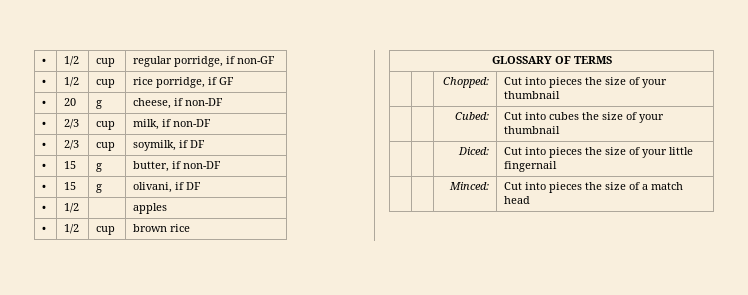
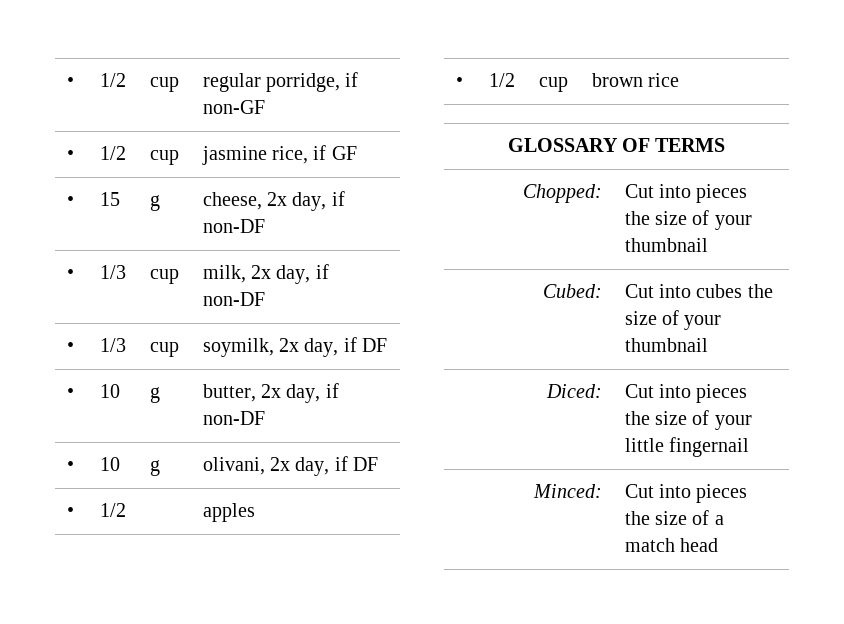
- • | 1/2 | cup | rice porridge, if GF
+ • | 1/2 | cup | jasmine rice, if GF
- • | 20 | g | cheese, if non-DF
- • | 2/3 | cup | milk, if non-DF
- • | 2/3 | cup | soymilk, if DF
- • | 15 | g | butter, if non-DF
- • | 15 | g | olivani, if DF
+ • | 15 | g | cheese, 2x day, if non-DF
+ • | 1/3 | cup | milk, 2x day, if non-DF
+ • | 1/3 | cup | soymilk, 2x day, if DF
+ • | 10 | g | butter, 2x day, if non-DF
+ • | 10 | g | olivani, 2x day, if DF

